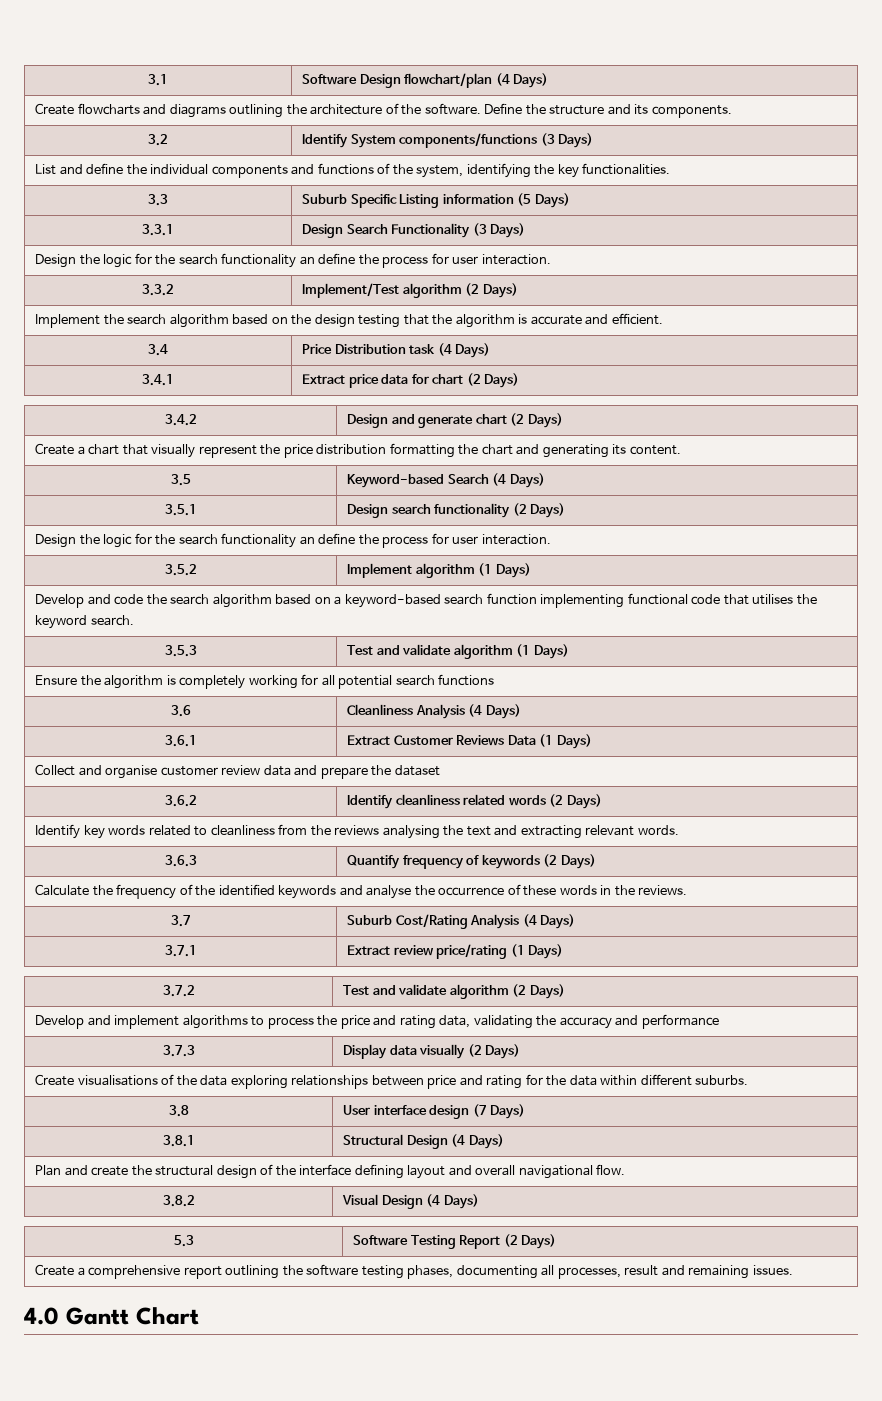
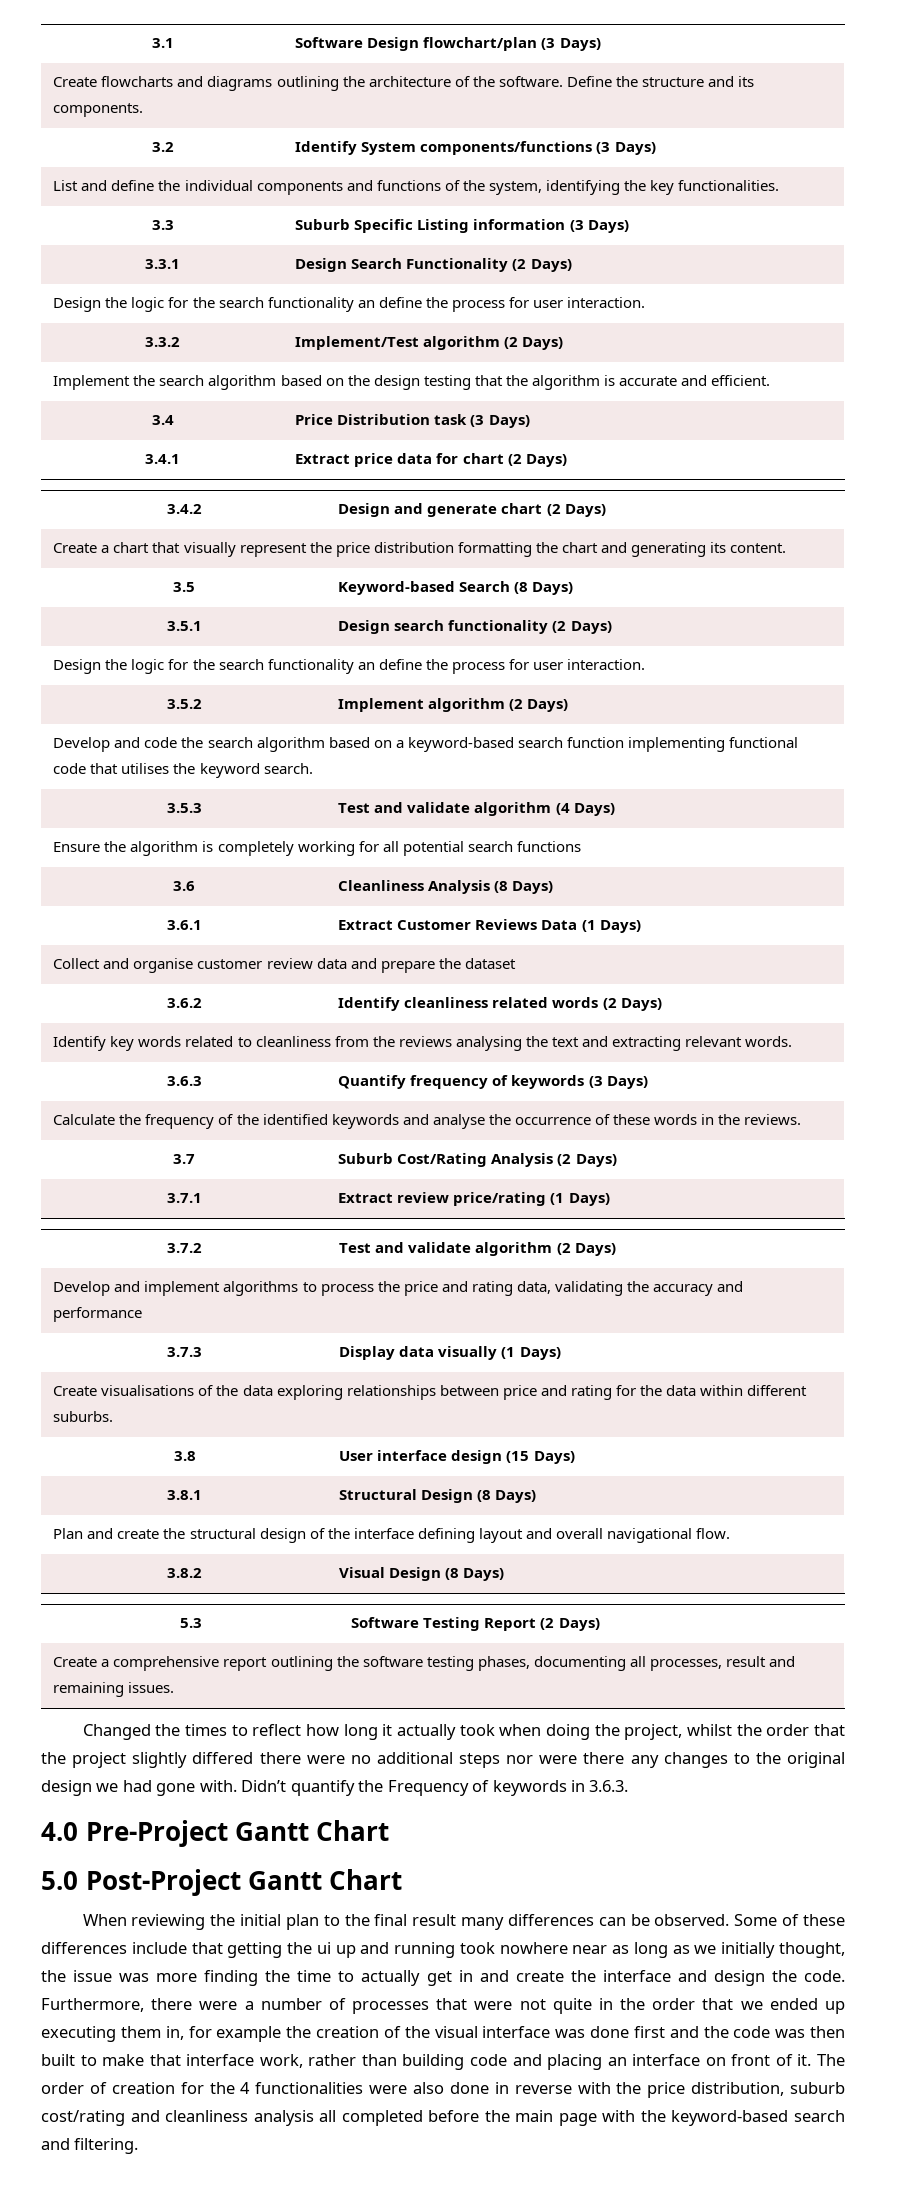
- 3.1 | Software Design flowchart/plan (4 Days)
+ 3.1 | Software Design flowchart/plan (3 Days)
- 3.3 | Suburb Specific Listing information (5 Days)
+ 3.3 | Suburb Specific Listing information (3 Days)
- 3.3.1 | Design Search Functionality (3 Days)
+ 3.3.1 | Design Search Functionality (2 Days)
- 3.4 | Price Distribution task (4 Days)
+ 3.4 | Price Distribution task (3 Days)
- 3.5 | Keyword-based Search (4 Days)
+ 3.5 | Keyword-based Search (8 Days)
- 3.5.2 | Implement algorithm (1 Days)
+ 3.5.2 | Implement algorithm (2 Days)
- 3.5.3 | Test and validate algorithm (1 Days)
+ 3.5.3 | Test and validate algorithm (4 Days)
- 3.6 | Cleanliness Analysis (4 Days)
+ 3.6 | Cleanliness Analysis (8 Days)
- 3.6.3 | Quantify frequency of keywords (2 Days)
+ 3.6.3 | Quantify frequency of keywords (3 Days)
- 3.7 | Suburb Cost/Rating Analysis (4 Days)
+ 3.7 | Suburb Cost/Rating Analysis (2 Days)
- 3.7.3 | Display data visually (2 Days)
+ 3.7.3 | Display data visually (1 Days)
- 3.8 | User interface design (7 Days)
+ 3.8 | User interface design (15 Days)
- 3.8.1 | Structural Design (4 Days)
+ 3.8.1 | Structural Design (8 Days)
- 3.8.2 | Visual Design (4 Days)
+ 3.8.2 | Visual Design (8 Days)
+ Changed the times to reflect how long it actually took when doing the project, whilst the order that the project slightly differed there were no additional steps nor were there any changes to the original design we had gone with. Didn’t quantify the Frequency of keywords in 3.6.3.
- 4.0 Gantt Chart
+ 4.0 Pre-Project Gantt Chart
+ 5.0 Post-Project Gantt Chart
+ When reviewing the initial plan to the final result many differences can be observed. Some of these differences include that getting the ui up and running took nowhere near as long as we initially thought, the issue was more finding the time to actually get in and create the interface and design the code. Furthermore, there were a number of processes that were not quite in the order that we ended up executing them in, for example the creation of the visual interface was done first and the code was then built to make that interface work, rather than building code and placing an interface on front of it. The order of creation for the 4 functionalities were also done in reverse with the price distribution, suburb cost/rating and cleanliness analysis all completed before the main page with the keyword-based search and filtering.

